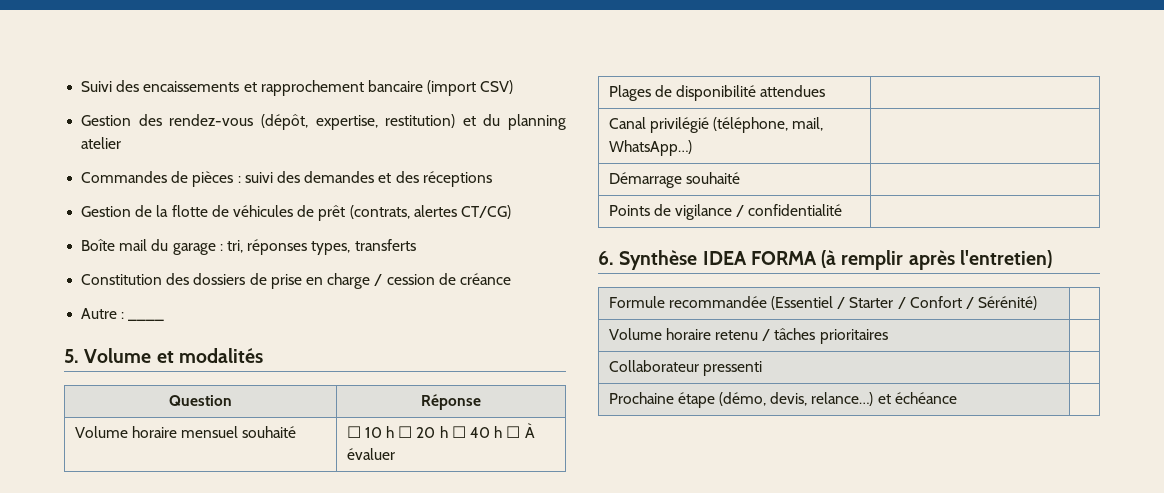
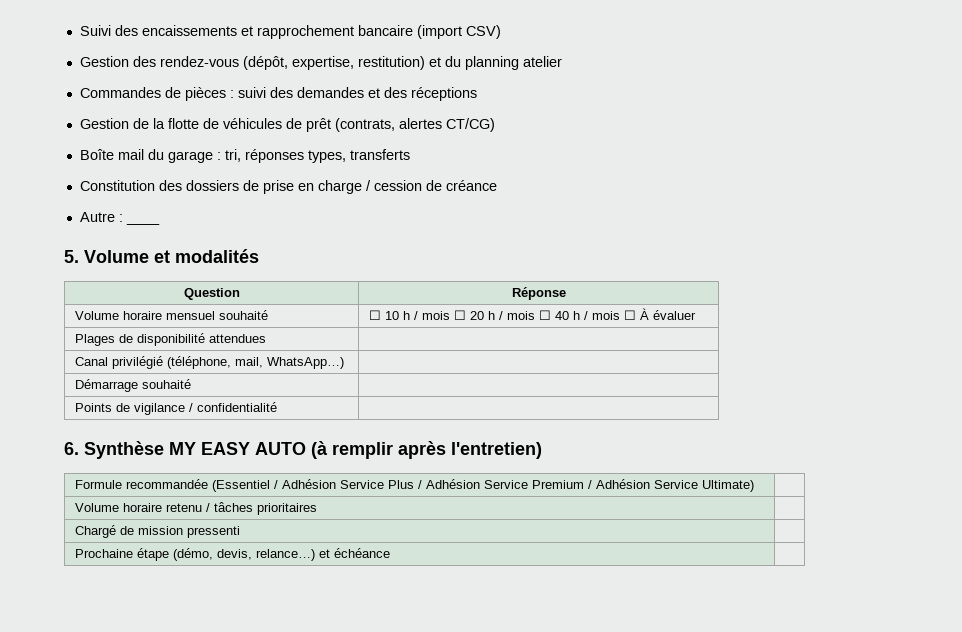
- Volume horaire mensuel souhaité | ☐ 10 h ☐ 20 h ☐ 40 h ☐ À évaluer
+ Volume horaire mensuel souhaité | ☐ 10 h / mois ☐ 20 h / mois ☐ 40 h / mois ☐ À évaluer
- 6. Synthèse IDEA FORMA (à remplir après l'entretien)
+ 6. Synthèse MY EASY AUTO (à remplir après l'entretien)
- Formule recommandée (Essentiel / Starter / Confort / Sérénité) |
+ Formule recommandée (Essentiel / Adhésion Service Plus / Adhésion Service Premium / Adhésion Service Ultimate) |
- Collaborateur pressenti |
+ Chargé de mission pressenti |

